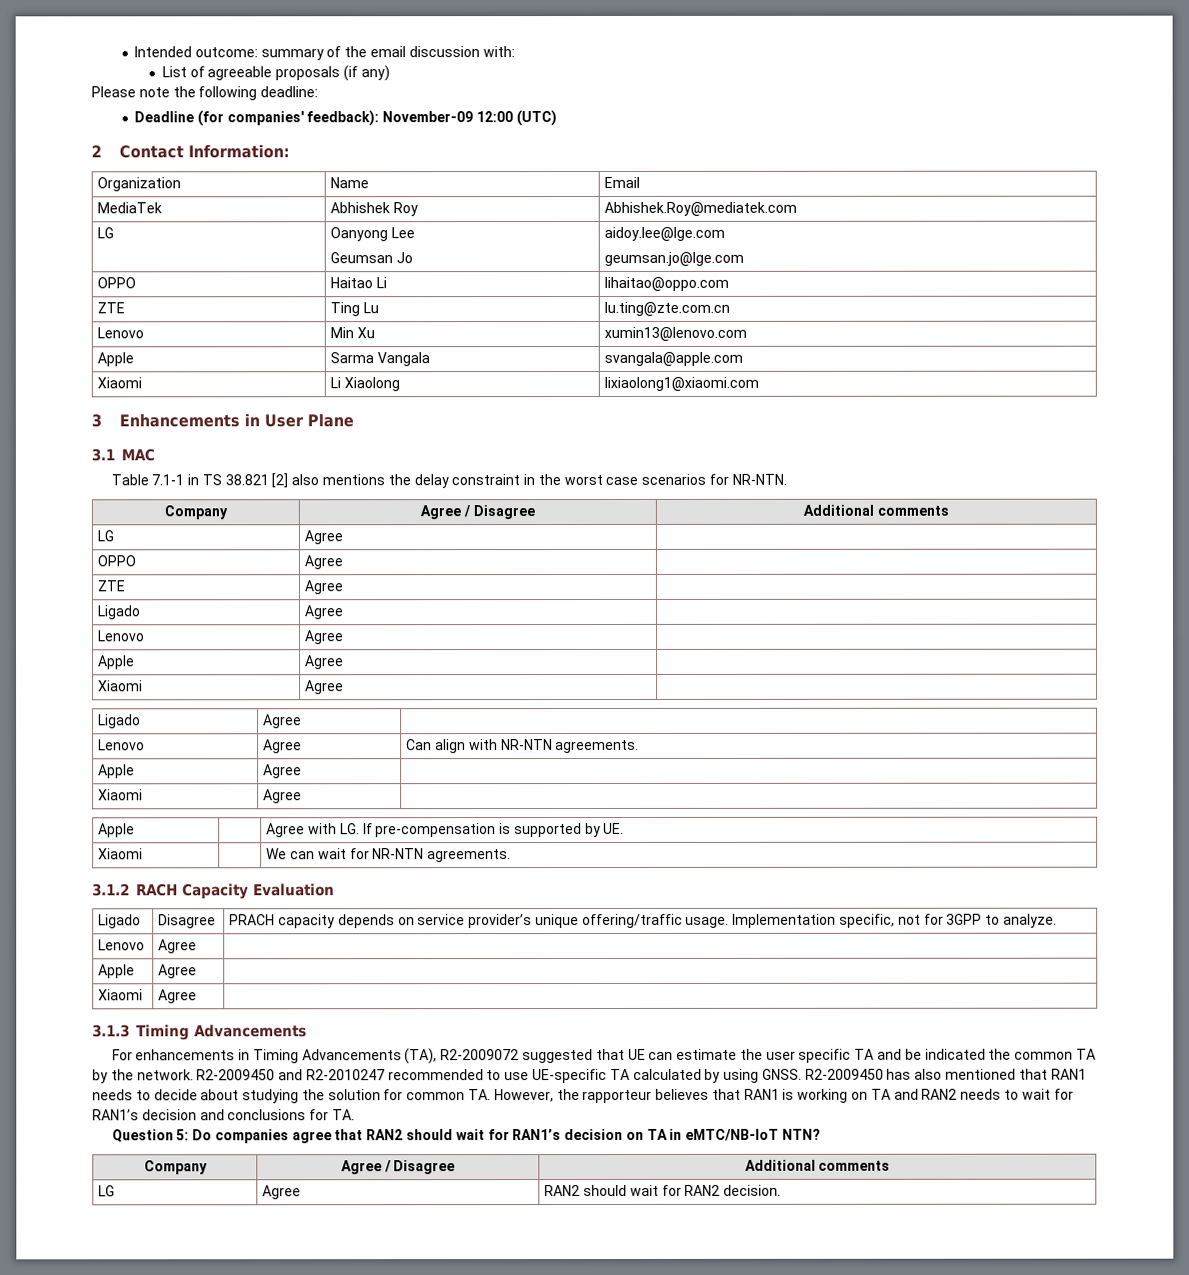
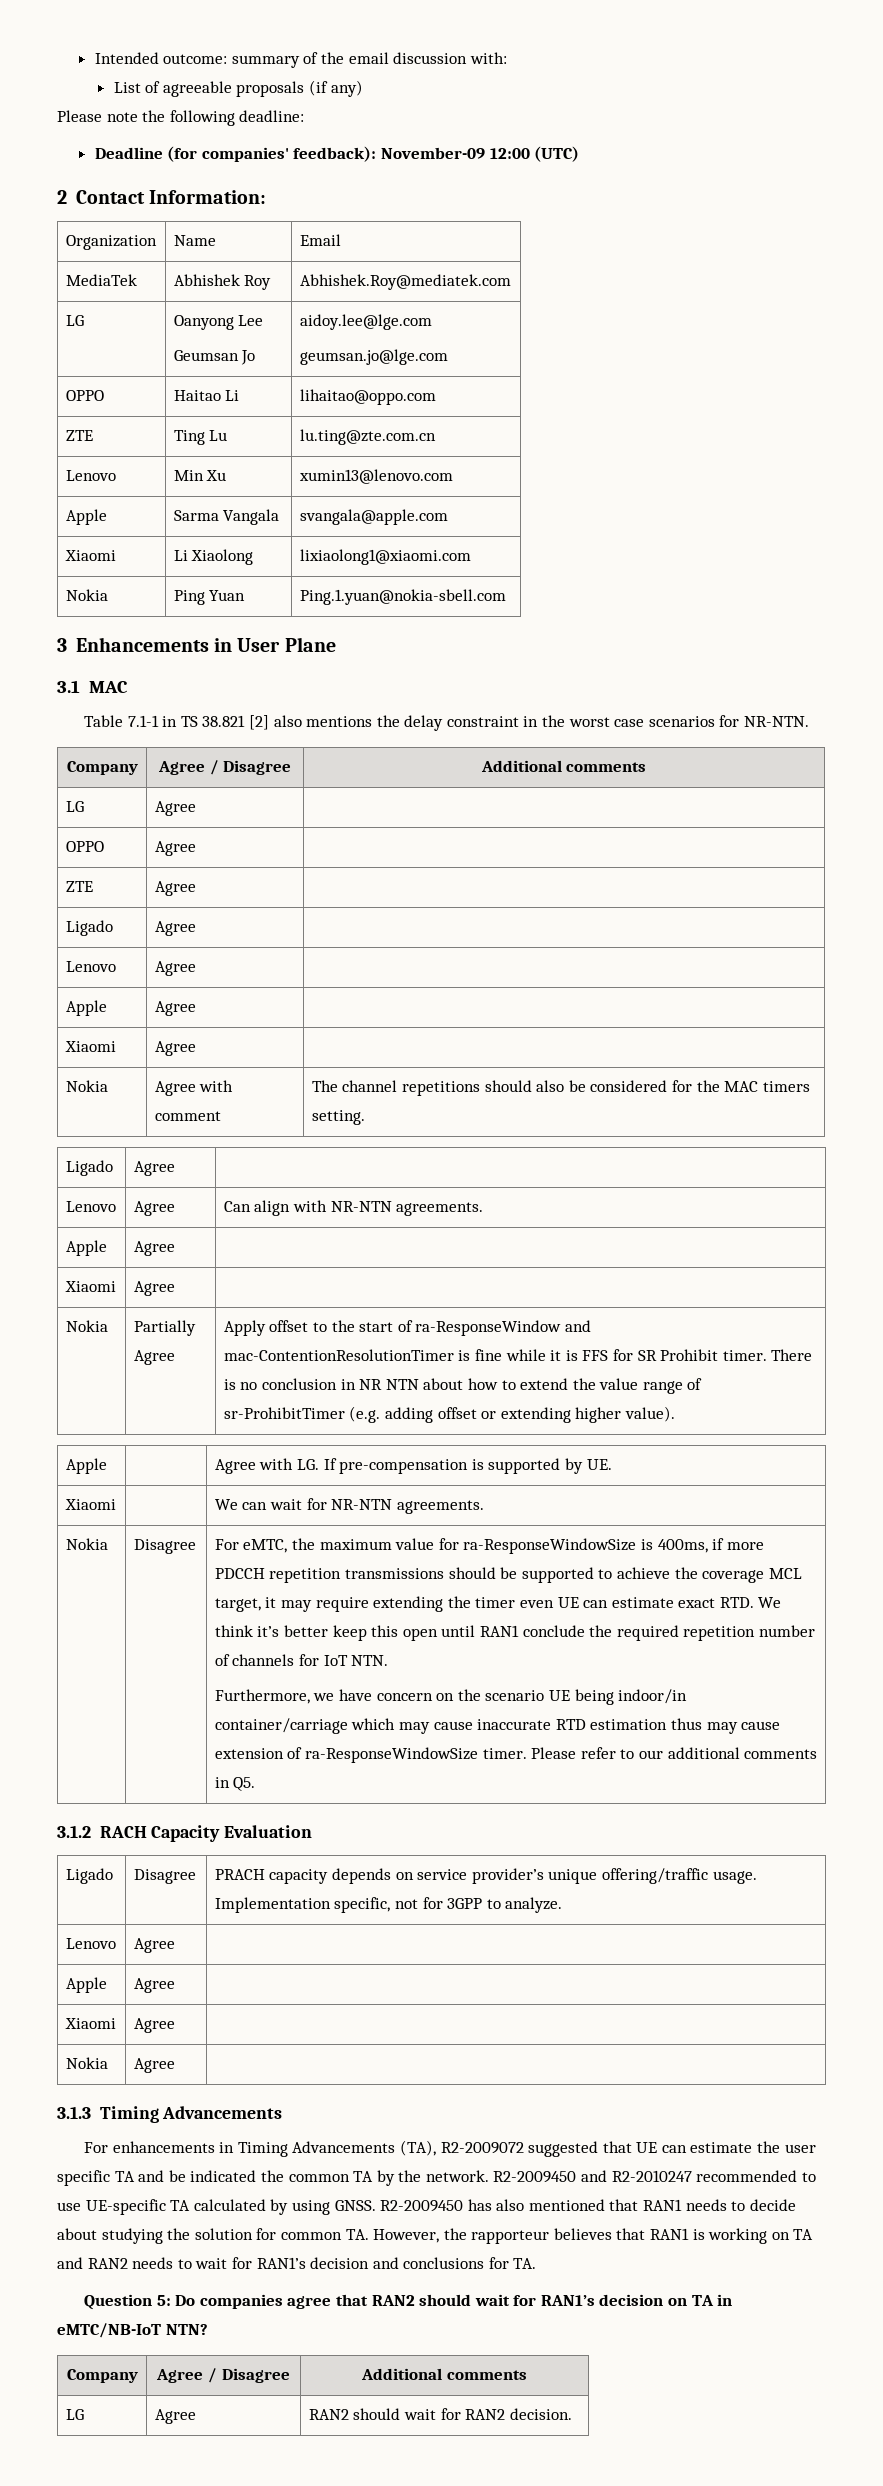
+ Nokia | Ping Yuan | Ping.1.yuan@nokia-sbell.com
+ Nokia | Agree with comment | The channel repetitions should also be considered for the MAC timers setting.
+ Nokia | Partially Agree | Apply offset to the start of ra-ResponseWindow and mac-ContentionResolutionTimer is fine while it is FFS for SR Prohibit timer. There is no conclusion in NR NTN about how to extend the value range of sr-ProhibitTimer (e.g. adding offset or extending higher value).
+ Nokia | Disagree | For eMTC, the maximum value for ra-ResponseWindowSize is 400ms, if more PDCCH repetition transmissions should be supported to achieve the coverage MCL target, it may require extending the timer even UE can estimate exact RTD. We think it’s better keep this open until RAN1 conclude the required repetition number of channels for IoT NTN.
+ Furthermore, we have concern on the scenario UE being indoor/in container/carriage which may cause inaccurate RTD estimation thus may cause extension of ra-ResponseWindowSize timer. Please refer to our additional comments in Q5.
+ Nokia | Agree |

